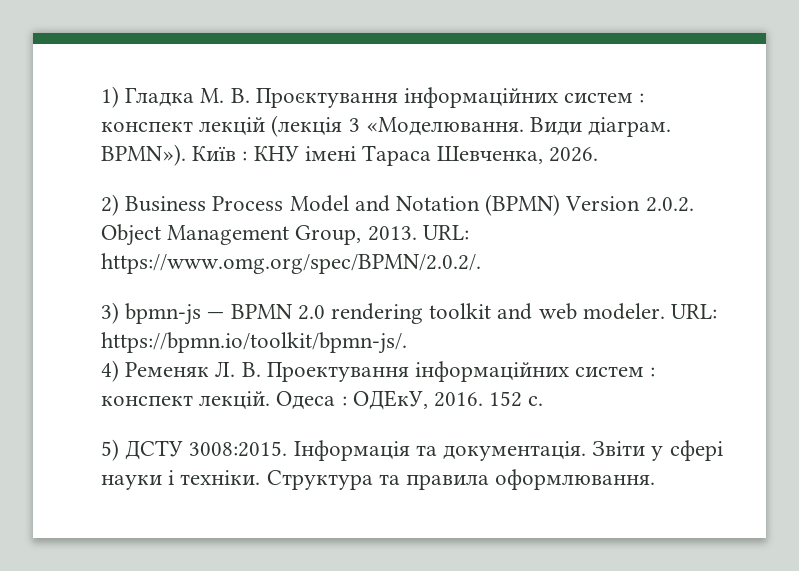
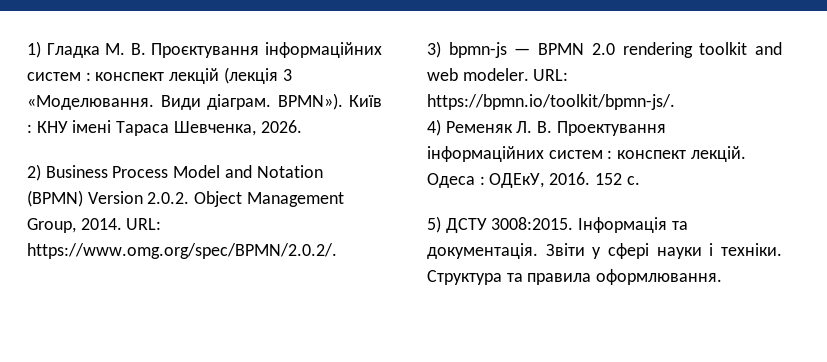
- 2) Business Process Model and Notation (BPMN) Version 2.0.2. Object Management Group, 2013.
+ 2) Business Process Model and Notation (BPMN) Version 2.0.2. Object Management Group, 2014.

